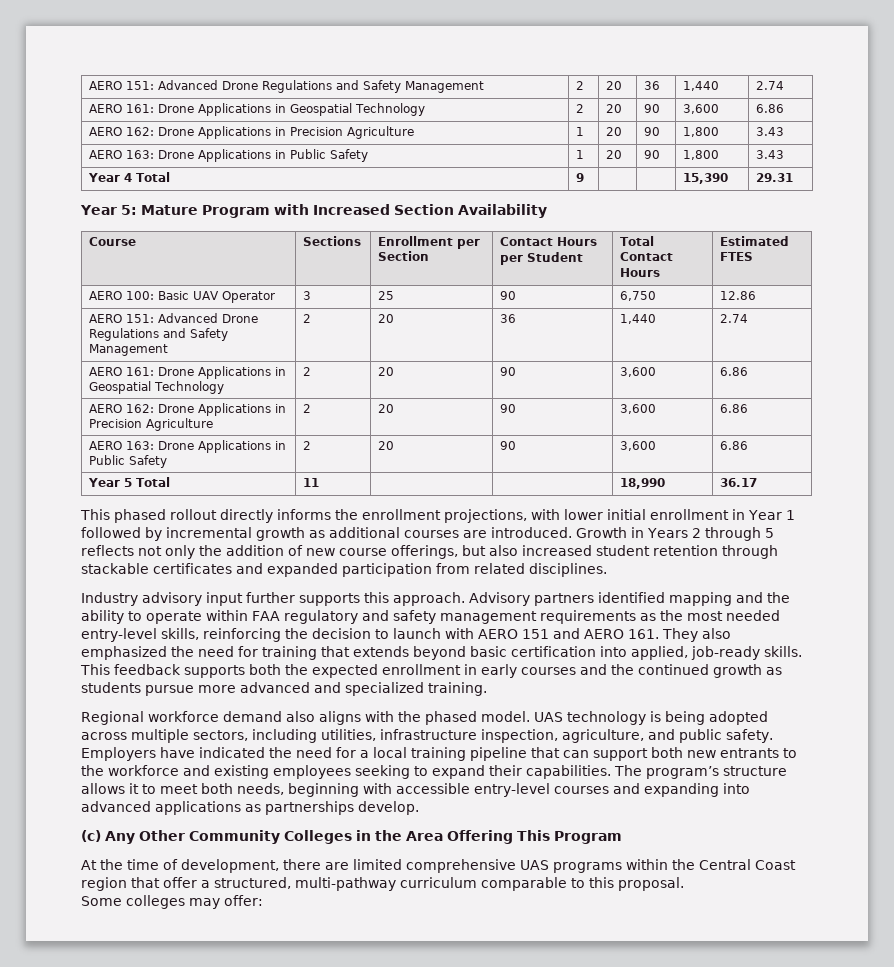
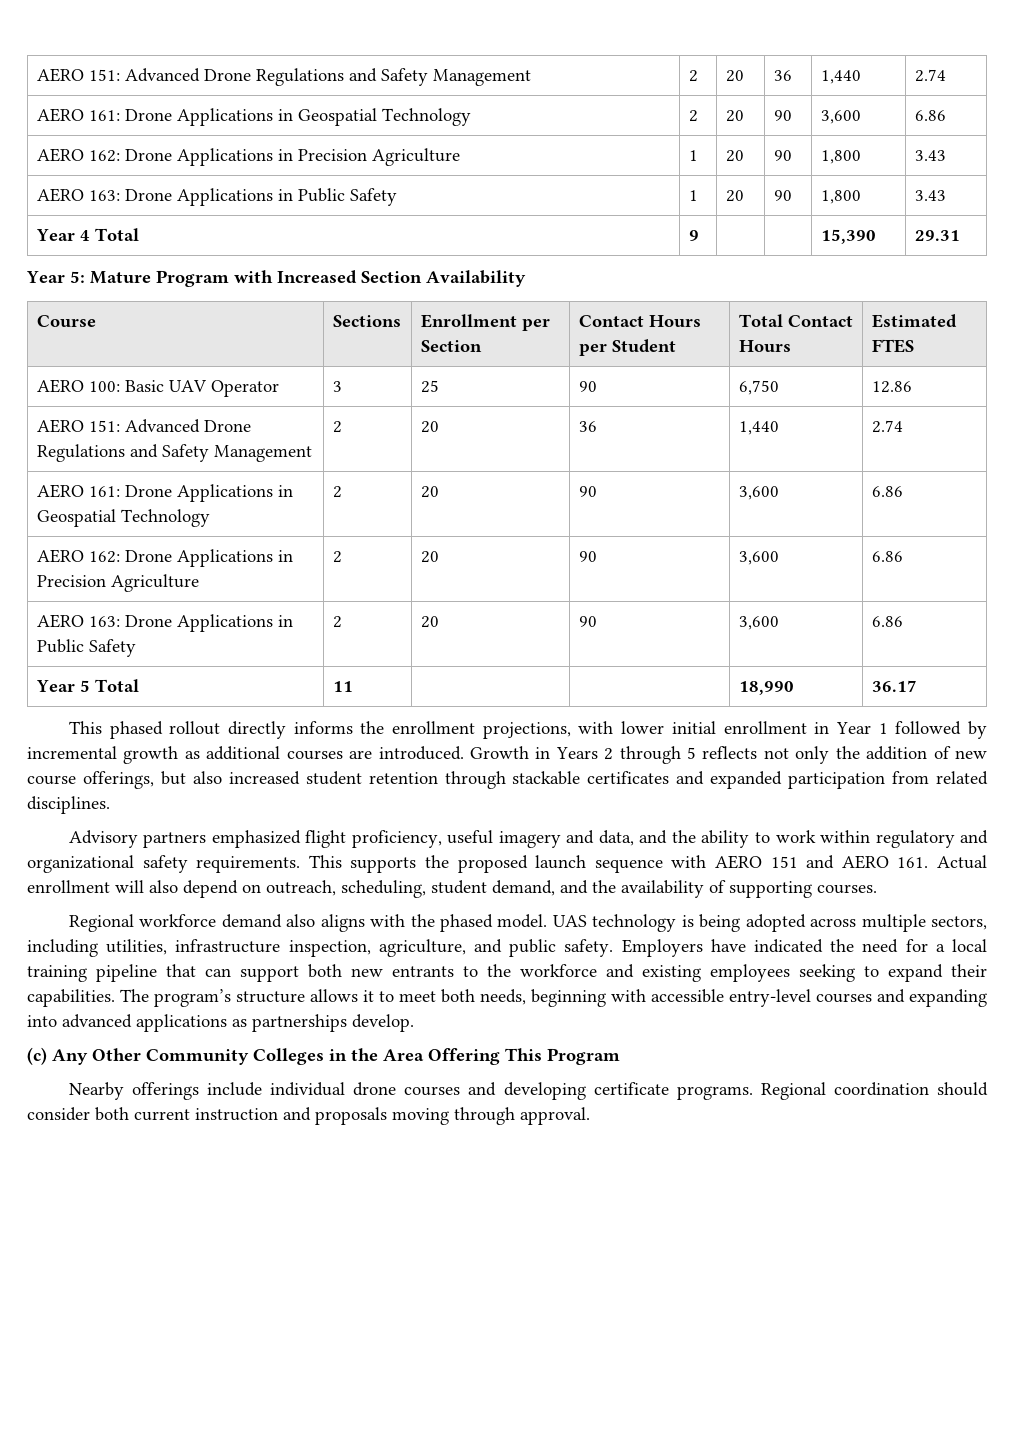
- Industry advisory input further supports this approach. Advisory partners identified mapping and the ability to operate within FAA regulatory and safety management requirements as the most needed entry-level skills, reinforcing the decision to launch with AERO 151 and AERO 161. They also emphasized the need for training that extends beyond basic certification into applied, job-ready skills. This feedback supports both the expected enrollment in early courses and the continued growth as students pursue more advanced and specialized training.
+ Advisory partners emphasized flight proficiency, useful imagery and data, and the ability to work within regulatory and organizational safety requirements. This supports the proposed launch sequence with AERO 151 and AERO 161. Actual enrollment will also depend on outreach, scheduling, student demand, and the availability of supporting courses.
- At the time of development, there are limited comprehensive UAS programs within the Central Coast region that offer a structured, multi-pathway curriculum comparable to this proposal.
- Some colleges may offer:
+ Nearby offerings include individual drone courses and developing certificate programs. Regional coordination should consider both current instruction and proposals moving through approval.

